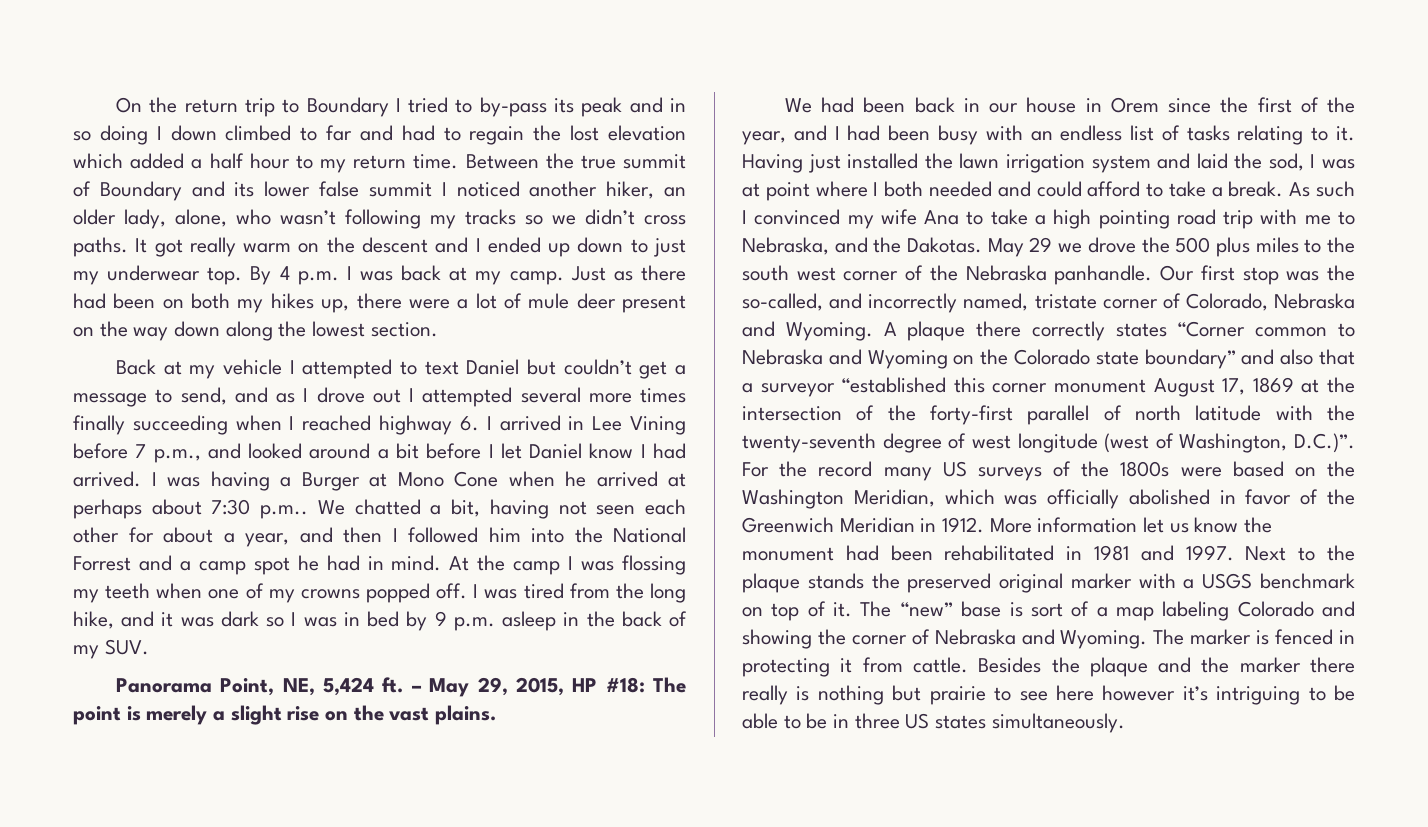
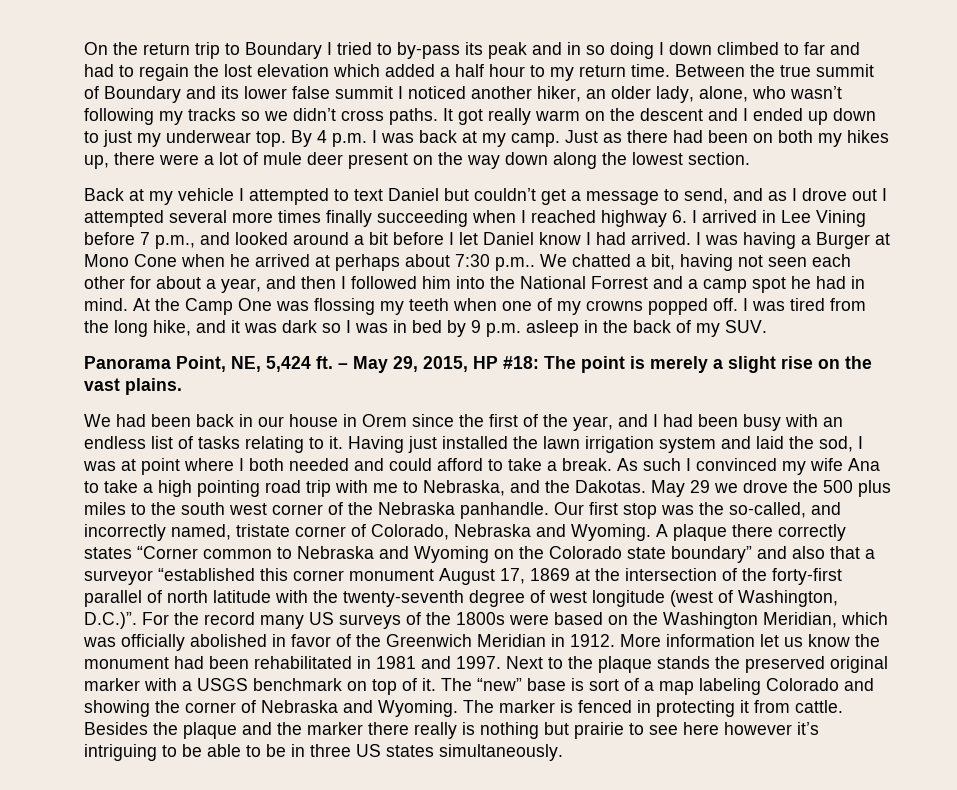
- At the camp I was flossing my teeth when one of my crowns popped off.
+ At the Camp One was flossing my teeth when one of my crowns popped off.

